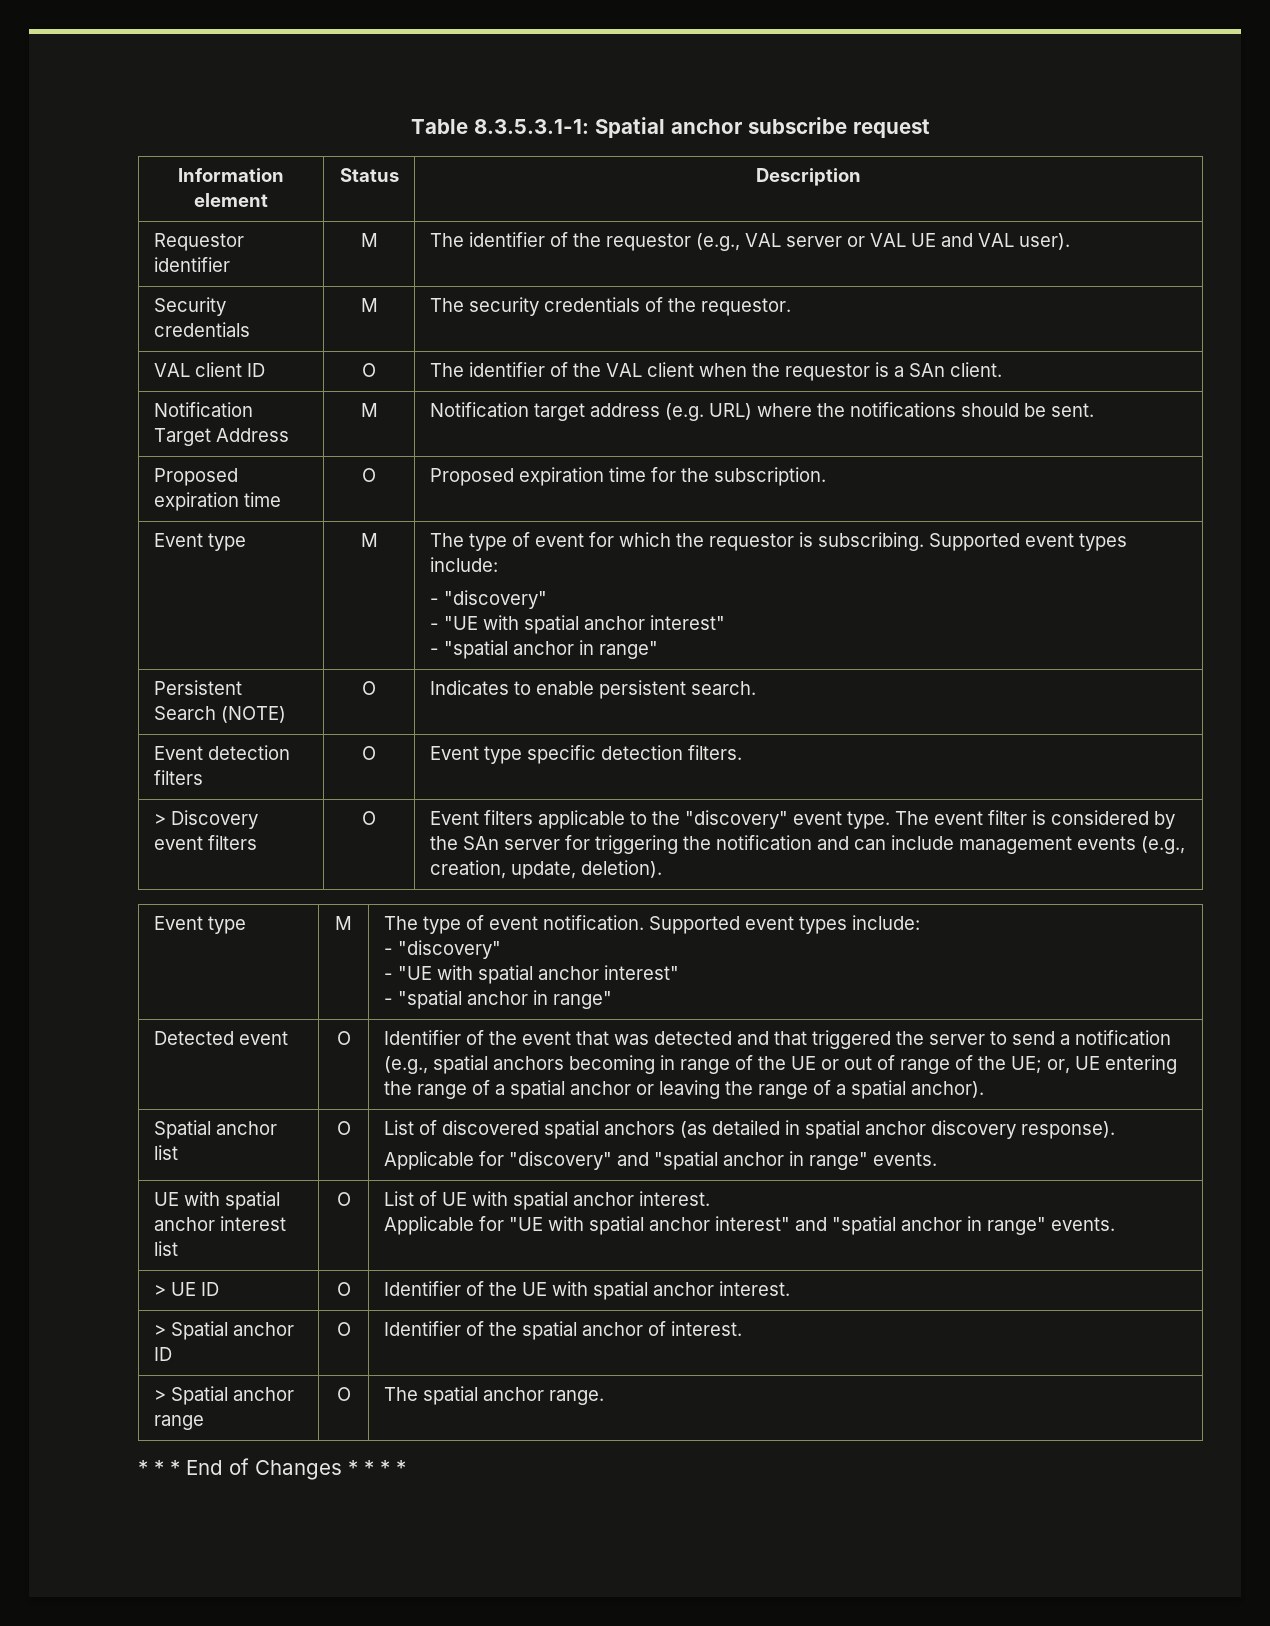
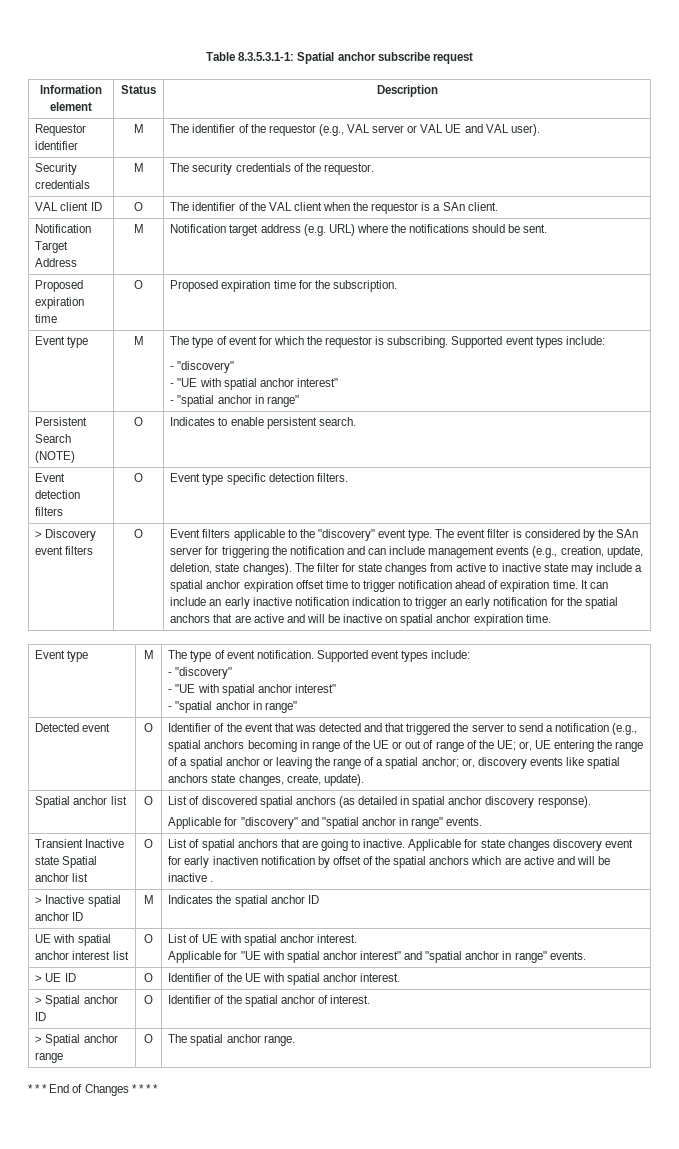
- The event filter is considered by the SAn server for triggering the notification and can include management events (e.g., creation, update, deletion).
+ The event filter is considered by the SAn server for triggering the notification and can include management events (e.g., creation, update, deletion, state changes). The filter for state changes from active to inactive state may include a spatial anchor expiration offset time to trigger notification ahead of expiration time. It can include an early inactive notification indication to trigger an early notification for the spatial anchors that are active and will be inactive on spatial anchor expiration time.
- Identifier of the event that was detected and that triggered the server to send a notification (e.g., spatial anchors becoming in range of the UE or out of range of the UE; or, UE entering the range of a spatial anchor or leaving the range of a spatial anchor).
+ Identifier of the event that was detected and that triggered the server to send a notification (e.g., spatial anchors becoming in range of the UE or out of range of the UE; or, UE entering the range of a spatial anchor or leaving the range of a spatial anchor; or, discovery events like spatial anchors state changes, create, update).
+ Transient Inactive state Spatial anchor list | O | List of spatial anchors that are going to inactive. Applicable for state changes discovery event for early inactiven notification by offset of the spatial anchors which are active and will be inactive .
+ > Inactive spatial anchor ID | M | Indicates the spatial anchor ID

